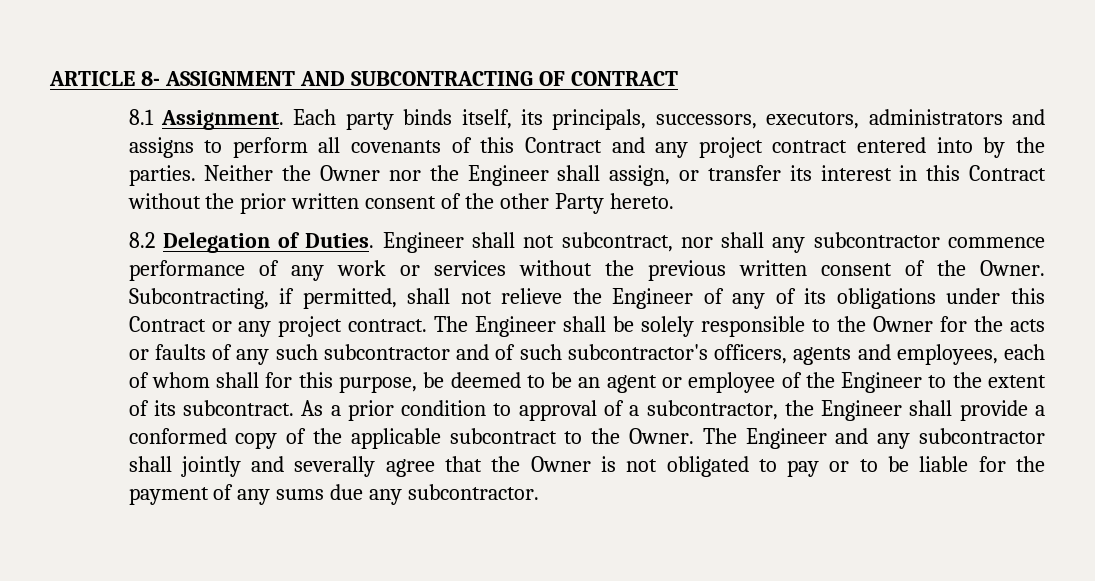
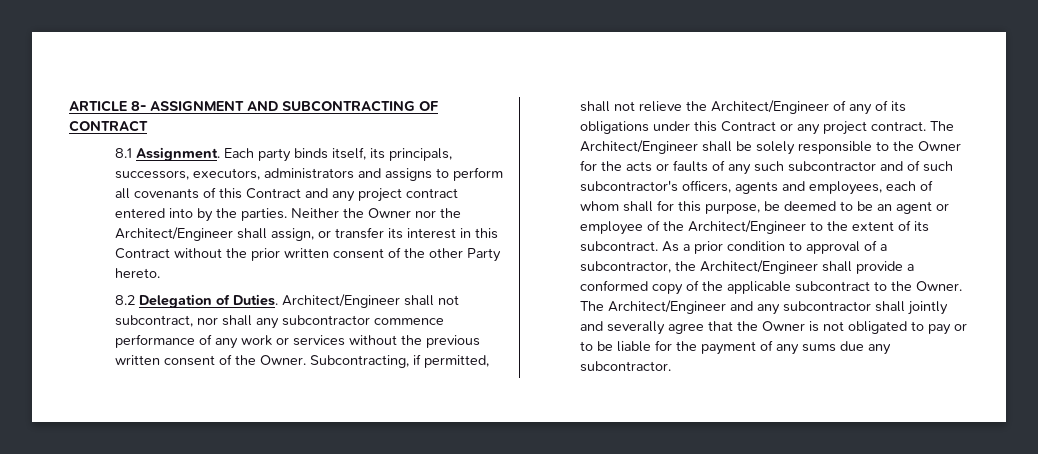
- Neither the Owner nor the Engineer shall assign, or transfer its interest in this Contract without the prior written consent of the other Party hereto.
+ Neither the Owner nor the Architect/Engineer shall assign, or transfer its interest in this Contract without the prior written consent of the other Party hereto.
- Engineer shall not subcontract, nor shall any subcontractor commence performance of any work or services without the previous written consent of the Owner.
+ Architect/Engineer shall not subcontract, nor shall any subcontractor commence performance of any work or services without the previous written consent of the Owner.
- Subcontracting, if permitted, shall not relieve the Engineer of any of its obligations under this Contract or any project contract.
+ Subcontracting, if permitted, shall not relieve the Architect/Engineer of any of its obligations under this Contract or any project contract.
- The Engineer shall be solely responsible to the Owner for the acts or faults of any such subcontractor and of such subcontractor's officers, agents and employees, each of whom shall for this purpose, be deemed to be an agent or employee of the Engineer to the extent of its subcontract.
+ The Architect/Engineer shall be solely responsible to the Owner for the acts or faults of any such subcontractor and of such subcontractor's officers, agents and employees, each of whom shall for this purpose, be deemed to be an agent or employee of the Architect/Engineer to the extent of its subcontract.
- As a prior condition to approval of a subcontractor, the Engineer shall provide a conformed copy of the applicable subcontract to the Owner.
+ As a prior condition to approval of a subcontractor, the Architect/Engineer shall provide a conformed copy of the applicable subcontract to the Owner.
- The Engineer and any subcontractor shall jointly and severally agree that the Owner is not obligated to pay or to be liable for the payment of any sums due any subcontractor.
+ The Architect/Engineer and any subcontractor shall jointly and severally agree that the Owner is not obligated to pay or to be liable for the payment of any sums due any subcontractor.

